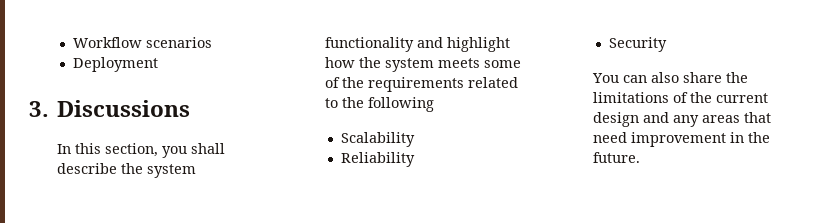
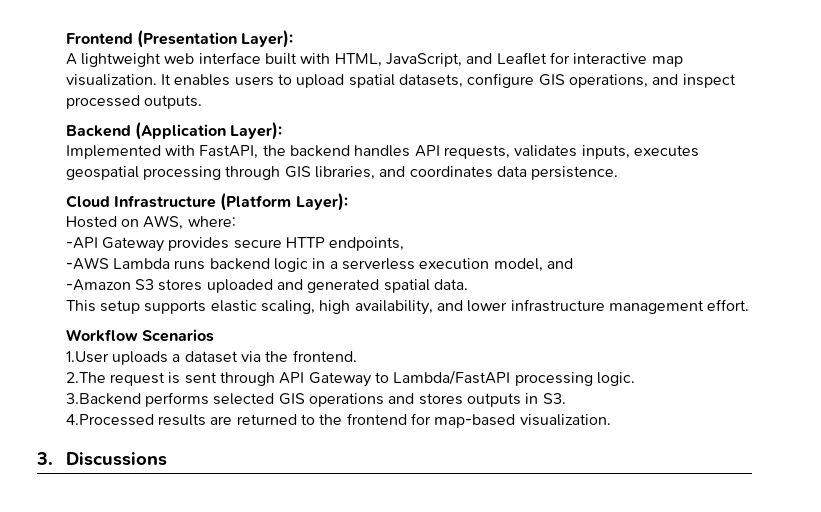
- Workflow scenarios
- Deployment
+ Frontend (Presentation Layer):
+ A lightweight web interface built with HTML, JavaScript, and Leaflet for interactive map visualization. It enables users to upload spatial datasets, configure GIS operations, and inspect processed outputs.
+ Backend (Application Layer):
+ Implemented with FastAPI, the backend handles API requests, validates inputs, executes geospatial processing through GIS libraries, and coordinates data persistence.
+ Cloud Infrastructure (Platform Layer):
+ Hosted on AWS, where:
+ -API Gateway provides secure HTTP endpoints,
+ -AWS Lambda runs backend logic in a serverless execution model, and
+ -Amazon S3 stores uploaded and generated spatial data.
+ This setup supports elastic scaling, high availability, and lower infrastructure management effort.
+ Workflow Scenarios
+ 1.User uploads a dataset via the frontend.
+ 2.The request is sent through API Gateway to Lambda/FastAPI processing logic.
+ 3.Backend performs selected GIS operations and stores outputs in S3.
+ 4.Processed results are returned to the frontend for map-based visualization.
  3. Discussions
- In this section, you shall describe the system functionality and highlight how the system meets some of the requirements related to the following
- Scalability
- Reliability
- Security
- You can also share the limitations of the current design and any areas that need improvement in the future.

